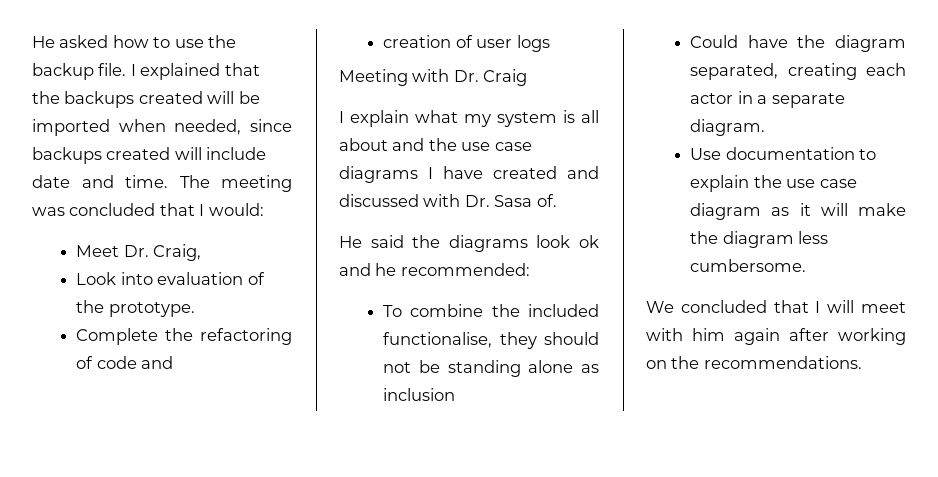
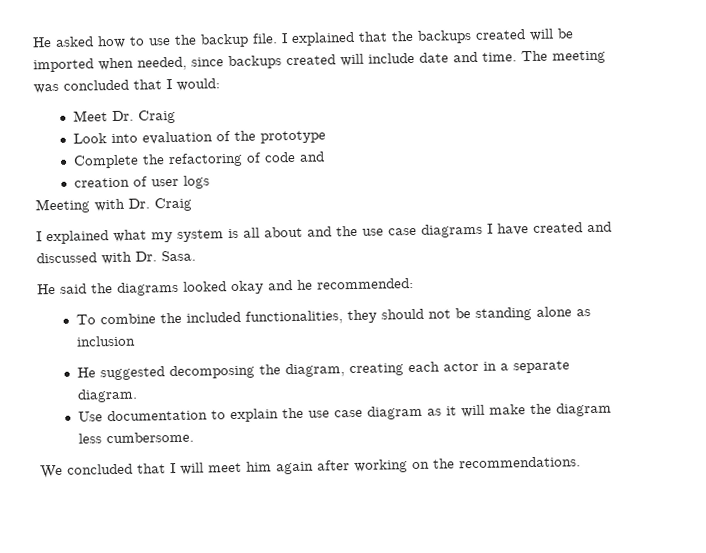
- Meet Dr. Craig,
+ Meet Dr. Craig
- Look into evaluation of the prototype.
+ Look into evaluation of the prototype
- I explain what my system is all about and the use case diagrams I have created and discussed with Dr. Sasa of.
+ I explained what my system is all about and the use case diagrams I have created and discussed with Dr. Sasa.
- He said the diagrams look ok and he recommended:
+ He said the diagrams looked okay and he recommended:
- To combine the included functionalise, they should not be standing alone as inclusion
+ To combine the included functionalities, they should not be standing alone as inclusion
- Could have the diagram separated, creating each actor in a separate diagram.
+ He suggested decomposing the diagram, creating each actor in a separate diagram.
- We concluded that I will meet with him again after working on the recommendations.
+ We concluded that I will meet him again after working on the recommendations.

